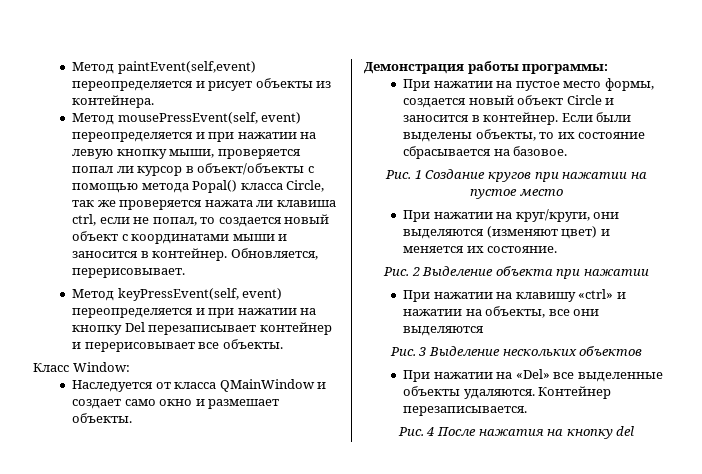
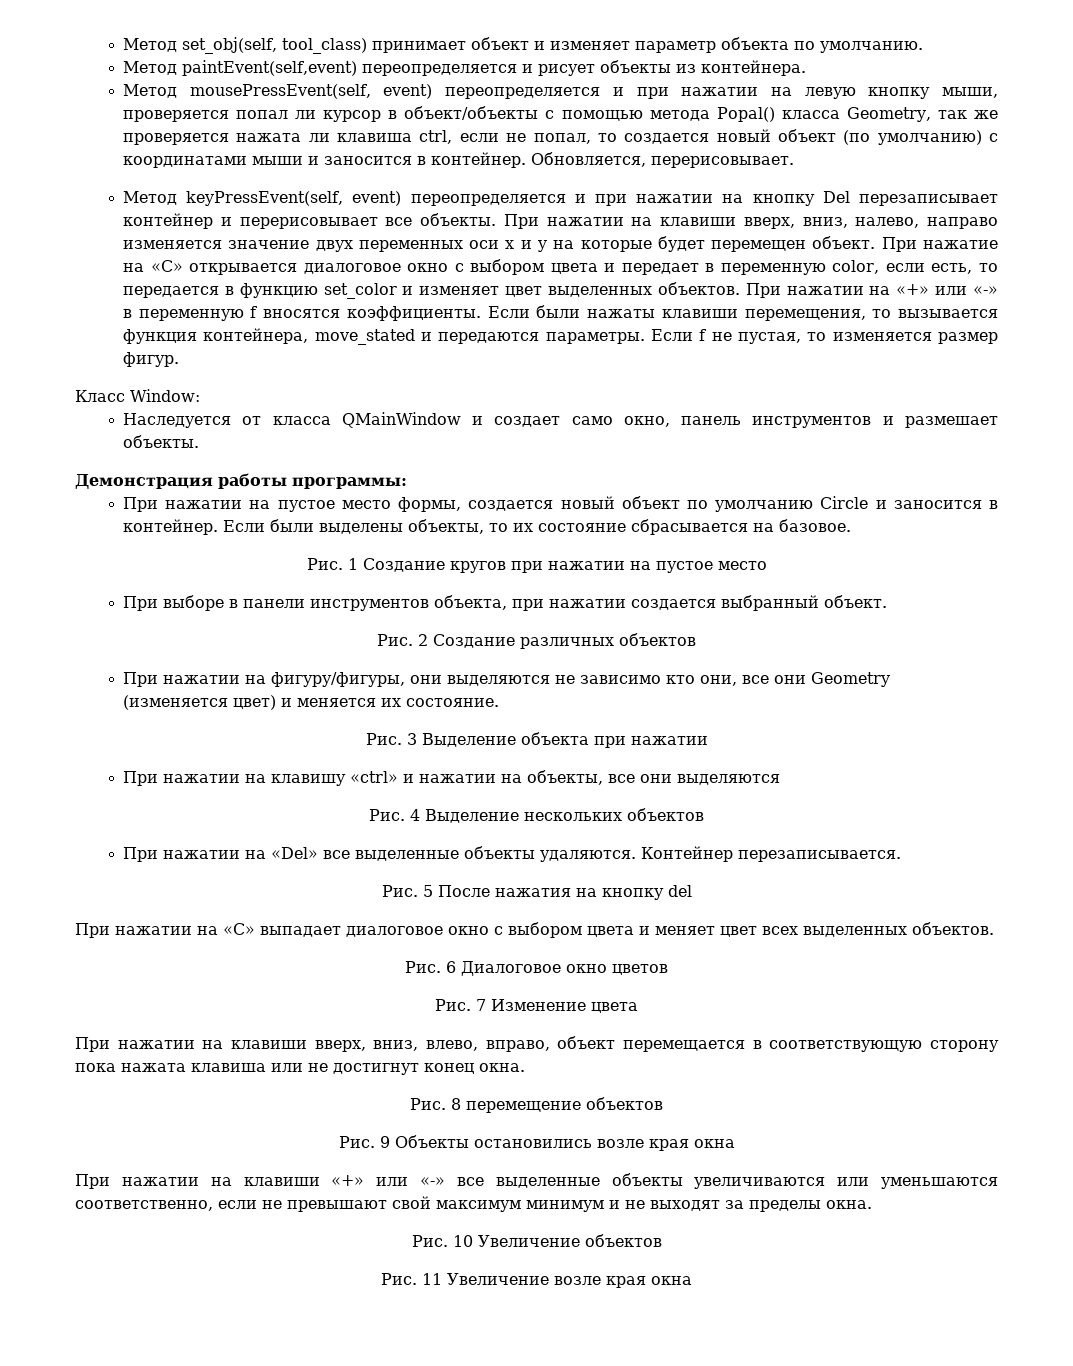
+ Метод set_obj(self, tool_class) принимает объект и изменяет параметр объекта по умолчанию.
- Метод mousePressEvent(self, event) переопределяется и при нажатии на левую кнопку мыши, проверяется попал ли курсор в объект/объекты с помощью метода Popal() класса Circle, так же проверяется нажата ли клавиша ctrl, если не попал, то создается новый объект с координатами мыши и заносится в контейнер.
+ Метод mousePressEvent(self, event) переопределяется и при нажатии на левую кнопку мыши, проверяется попал ли курсор в объект/объекты с помощью метода Popal() класса Geometry, так же проверяется нажата ли клавиша ctrl, если не попал, то создается новый объект (по умолчанию) с координатами мыши и заносится в контейнер.
+ При нажатии на клавиши вверх, вниз, налево, направо изменяется значение двух переменных оси х и y на которые будет перемещен объект. При нажатие на «С» открывается диалоговое окно с выбором цвета и передает в переменную color, если есть, то передается в функцию set_color и изменяет цвет выделенных объектов. При нажатии на «+» или «-» в переменную f вносятся коэффициенты. Если были нажаты клавиши перемещения, то вызывается функция контейнера, move_stated и передаются параметры. Если f не пустая, то изменяется размер фигур.
- Наследуется от класса QMainWindow и создает само окно и размешает объекты.
+ Наследуется от класса QMainWindow и создает само окно, панель инструментов и размешает объекты.
- При нажатии на пустое место формы, создается новый объект Circle и заносится в контейнер.
+ При нажатии на пустое место формы, создается новый объект по умолчанию Circle и заносится в контейнер.
- При нажатии на круг/круги, они выделяются (изменяют цвет) и меняется их состояние.
+ При выборе в панели инструментов объекта, при нажатии создается выбранный объект.
+ Рис. 2 Создание различных объектов
+ При нажатии на фигуру/фигуры, они выделяются не зависимо кто они, все они Geometry (изменяется цвет) и меняется их состояние.
- Рис. 2 Выделение объекта при нажатии
+ Рис. 3 Выделение объекта при нажатии
- Рис. 3 Выделение нескольких объектов
+ Рис. 4 Выделение нескольких объектов
- Рис. 4 После нажатия на кнопку del
+ Рис. 5 После нажатия на кнопку del
+ При нажатии на «С» выпадает диалоговое окно с выбором цвета и меняет цвет всех выделенных объектов.
+ Рис. 6 Диалоговое окно цветов
+ Рис. 7 Изменение цвета
+ При нажатии на клавиши вверх, вниз, влево, вправо, объект перемещается в соответствующую сторону пока нажата клавиша или не достигнут конец окна.
+ Рис. 8 перемещение объектов
+ Рис. 9 Объекты остановились возле края окна
+ При нажатии на клавиши «+» или «-» все выделенные объекты увеличиваются или уменьшаются соответственно, если не превышают свой максимум минимум и не выходят за пределы окна.
+ Рис. 10 Увеличение объектов
+ Рис. 11 Увеличение возле края окна

